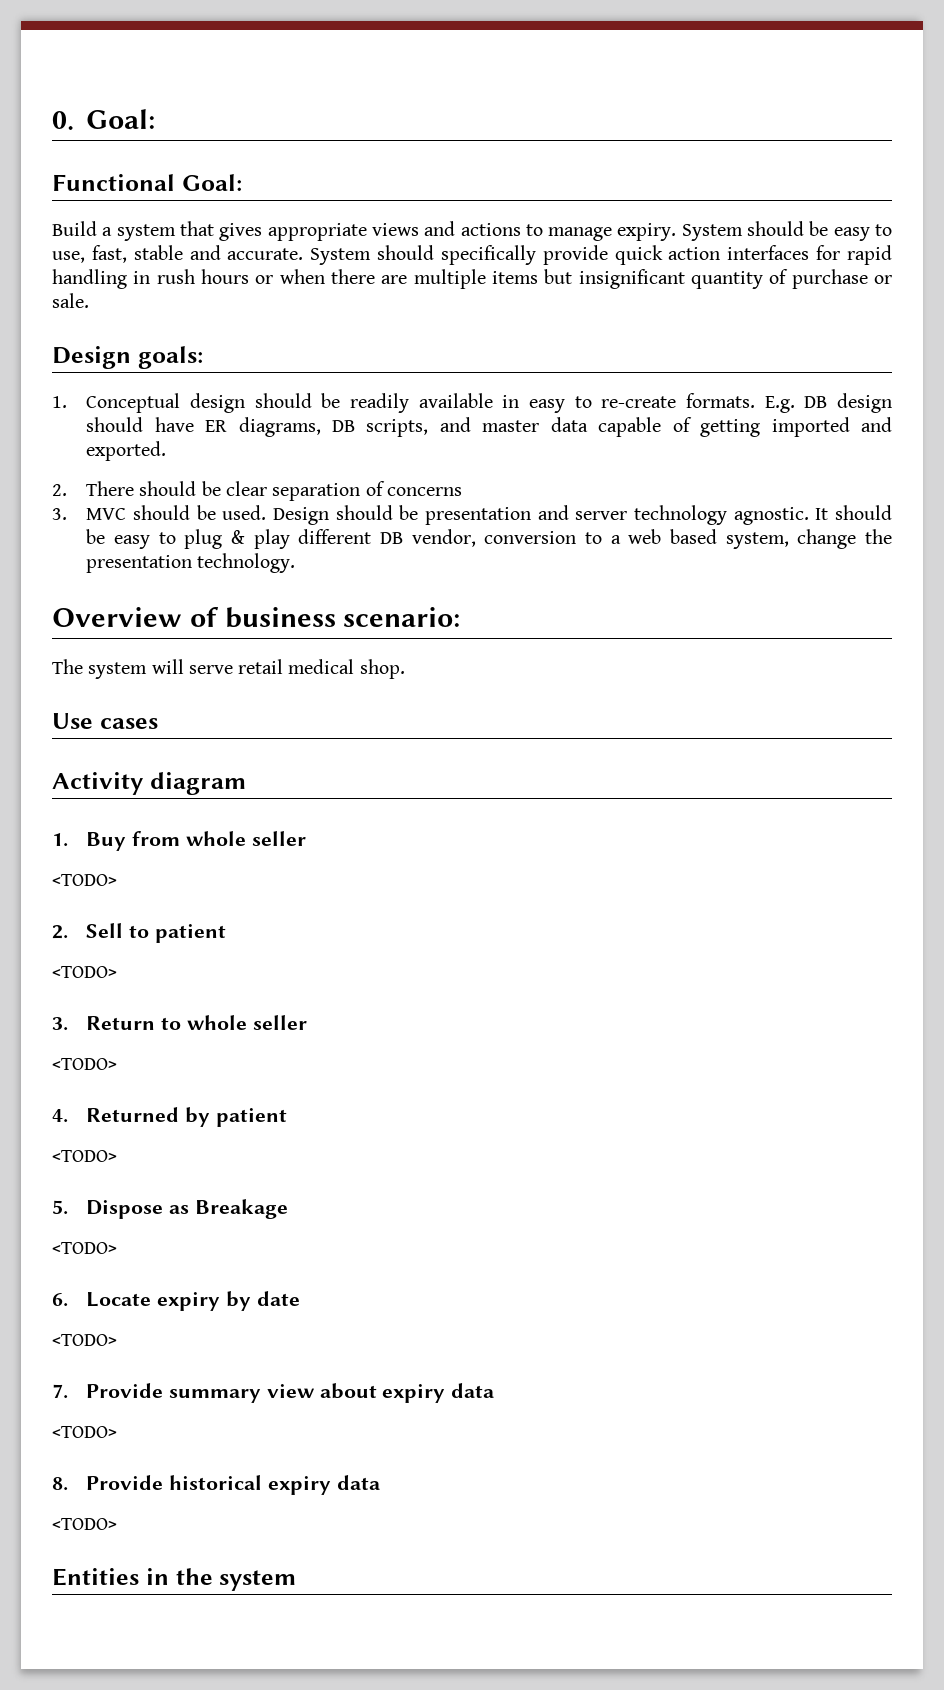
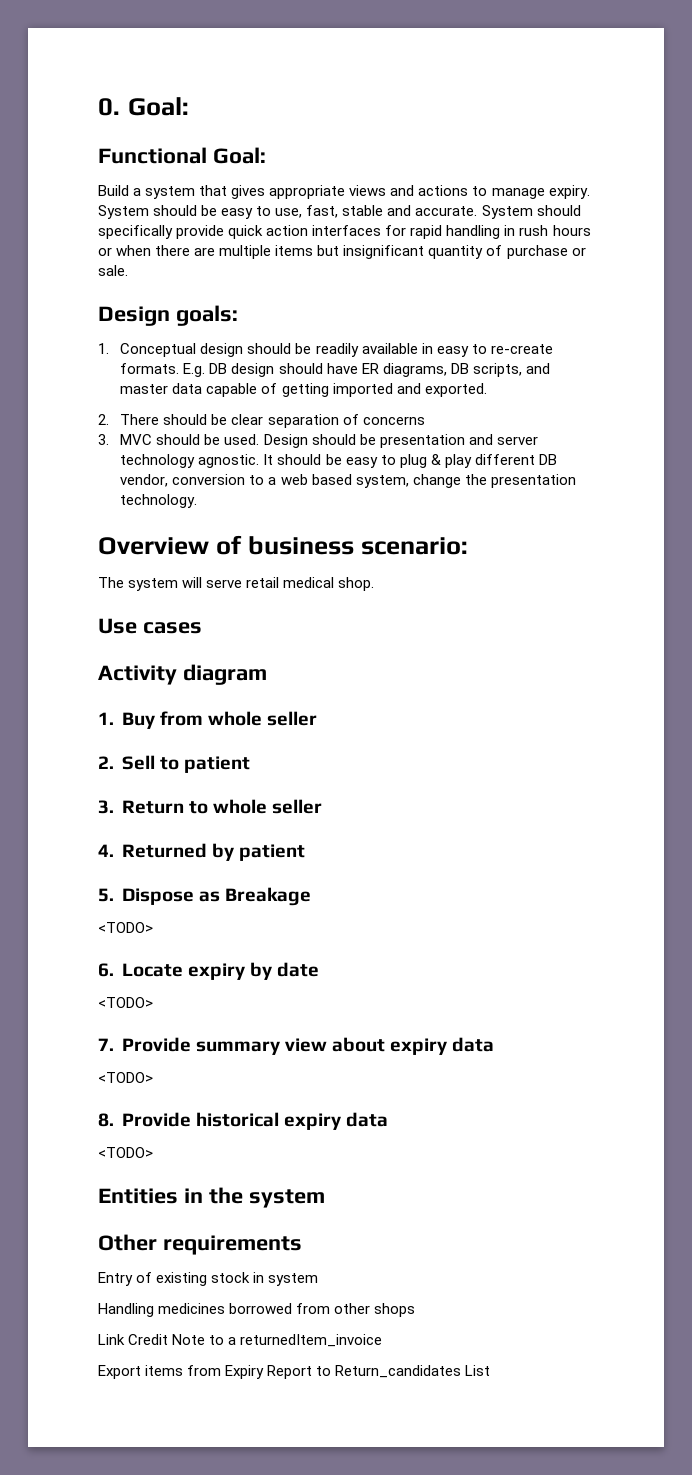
  1. Buy from whole seller
- <TODO>
  2. Sell to patient
- <TODO>
  3. Return to whole seller
- <TODO>
  4. Returned by patient
- <TODO>
+ Other requirements
+ Entry of existing stock in system
+ Handling medicines borrowed from other shops
+ Link Credit Note to a returnedItem_invoice
+ Export items from Expiry Report to Return_candidates List

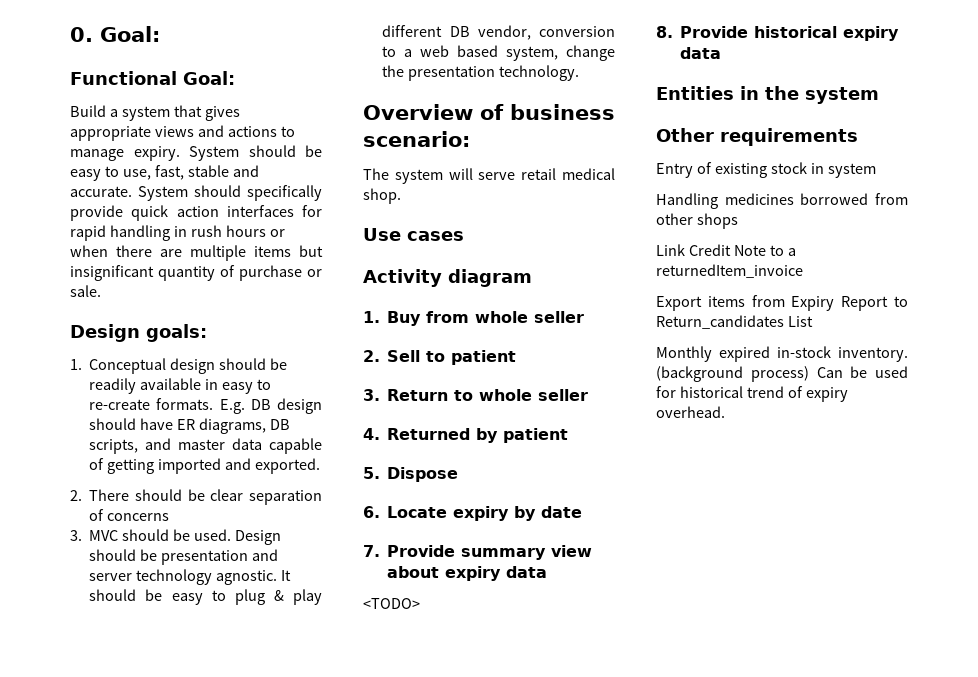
- 5. Dispose as Breakage
- <TODO>
+ 5. Dispose
  6. Locate expiry by date
- <TODO>
  8. Provide historical expiry data
- <TODO>
+ Monthly expired in-stock inventory. (background process) Can be used for historical trend of expiry overhead.

